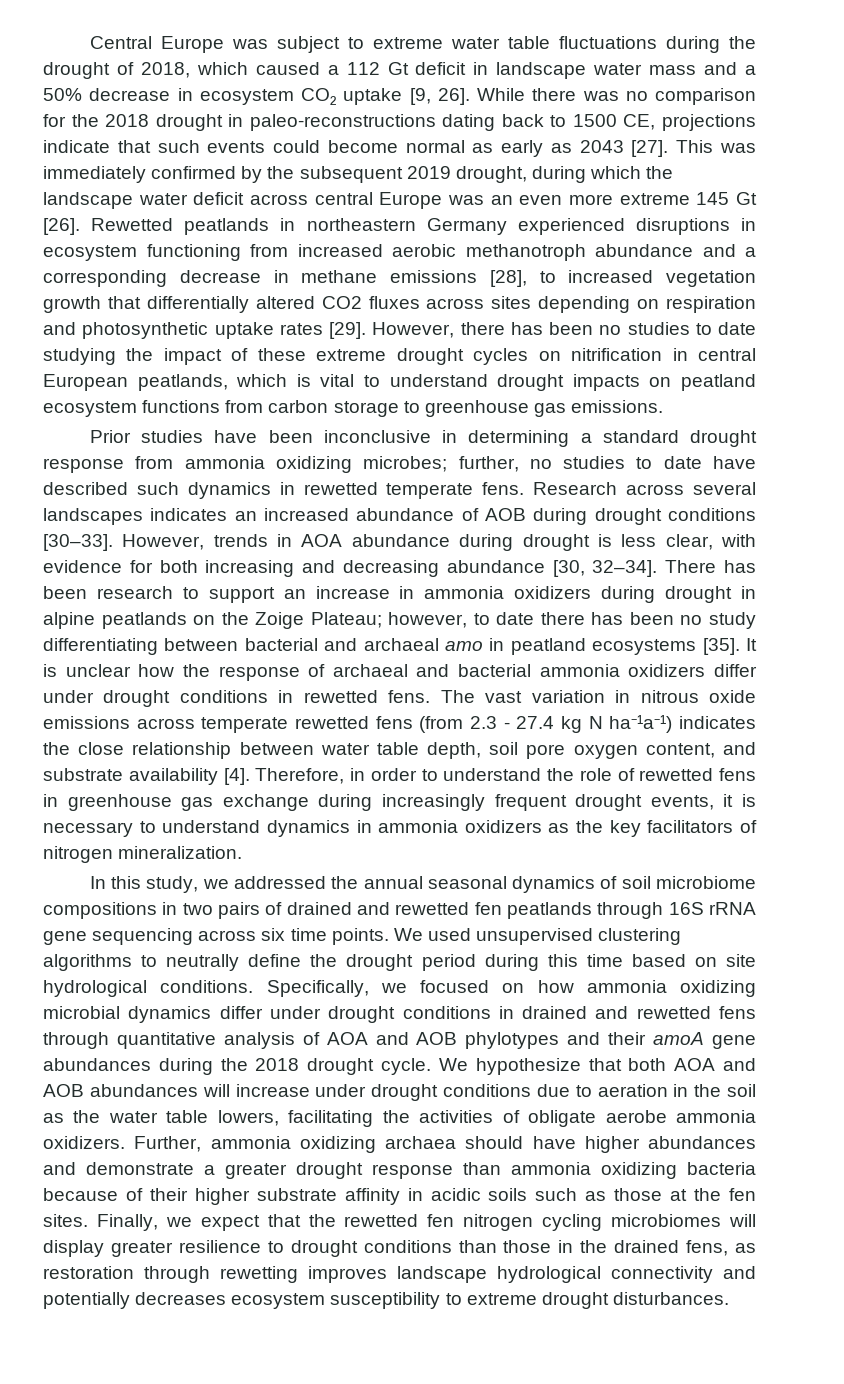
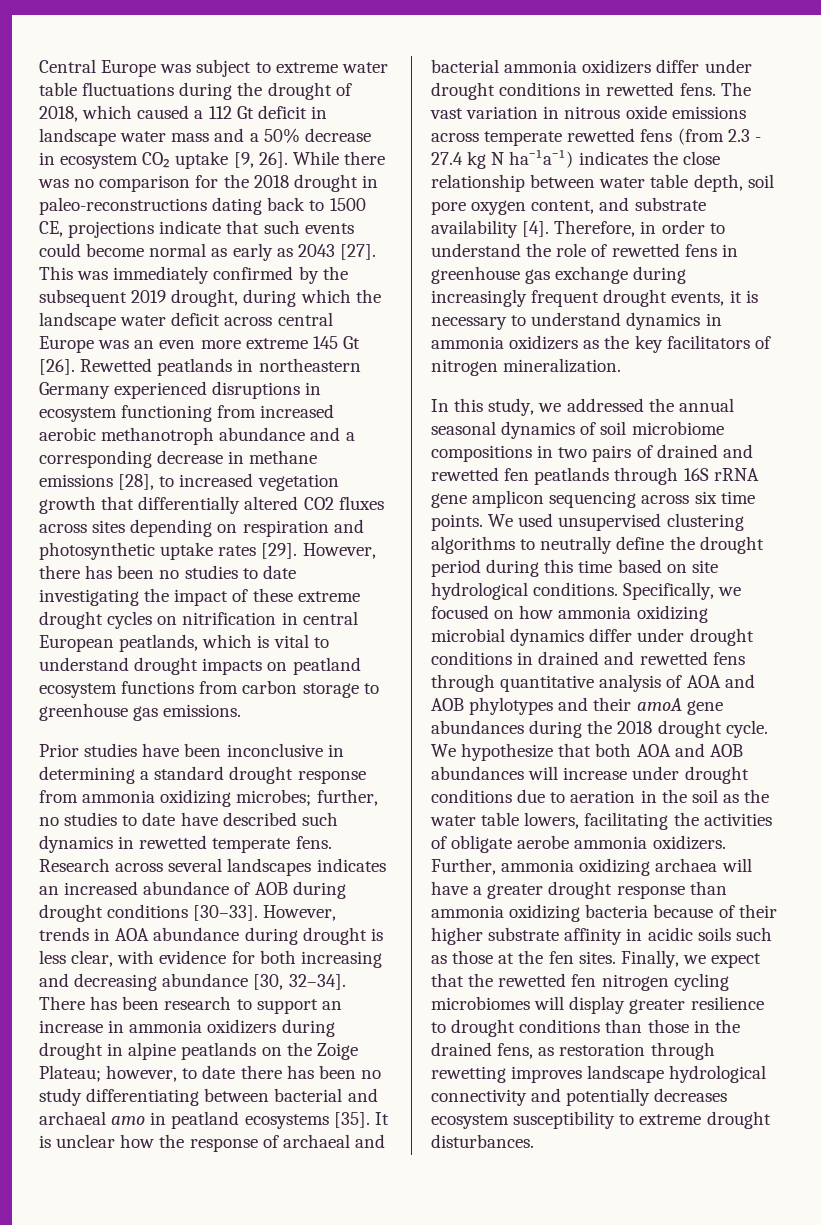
- However, there has been no studies to date studying the impact of these extreme drought cycles on nitrification in central European peatlands, which is vital to understand drought impacts on peatland ecosystem functions from carbon storage to greenhouse gas emissions.
+ However, there has been no studies to date investigating the impact of these extreme drought cycles on nitrification in central European peatlands, which is vital to understand drought impacts on peatland ecosystem functions from carbon storage to greenhouse gas emissions.
- In this study, we addressed the annual seasonal dynamics of soil microbiome compositions in two pairs of drained and rewetted fen peatlands through 16S rRNA gene sequencing across six time points.
+ In this study, we addressed the annual seasonal dynamics of soil microbiome compositions in two pairs of drained and rewetted fen peatlands through 16S rRNA gene amplicon sequencing across six time points.
- Further, ammonia oxidizing archaea should have higher abundances and demonstrate a greater drought response than ammonia oxidizing bacteria because of their higher substrate affinity in acidic soils such as those at the fen sites.
+ Further, ammonia oxidizing archaea will have a greater drought response than ammonia oxidizing bacteria because of their higher substrate affinity in acidic soils such as those at the fen sites.

